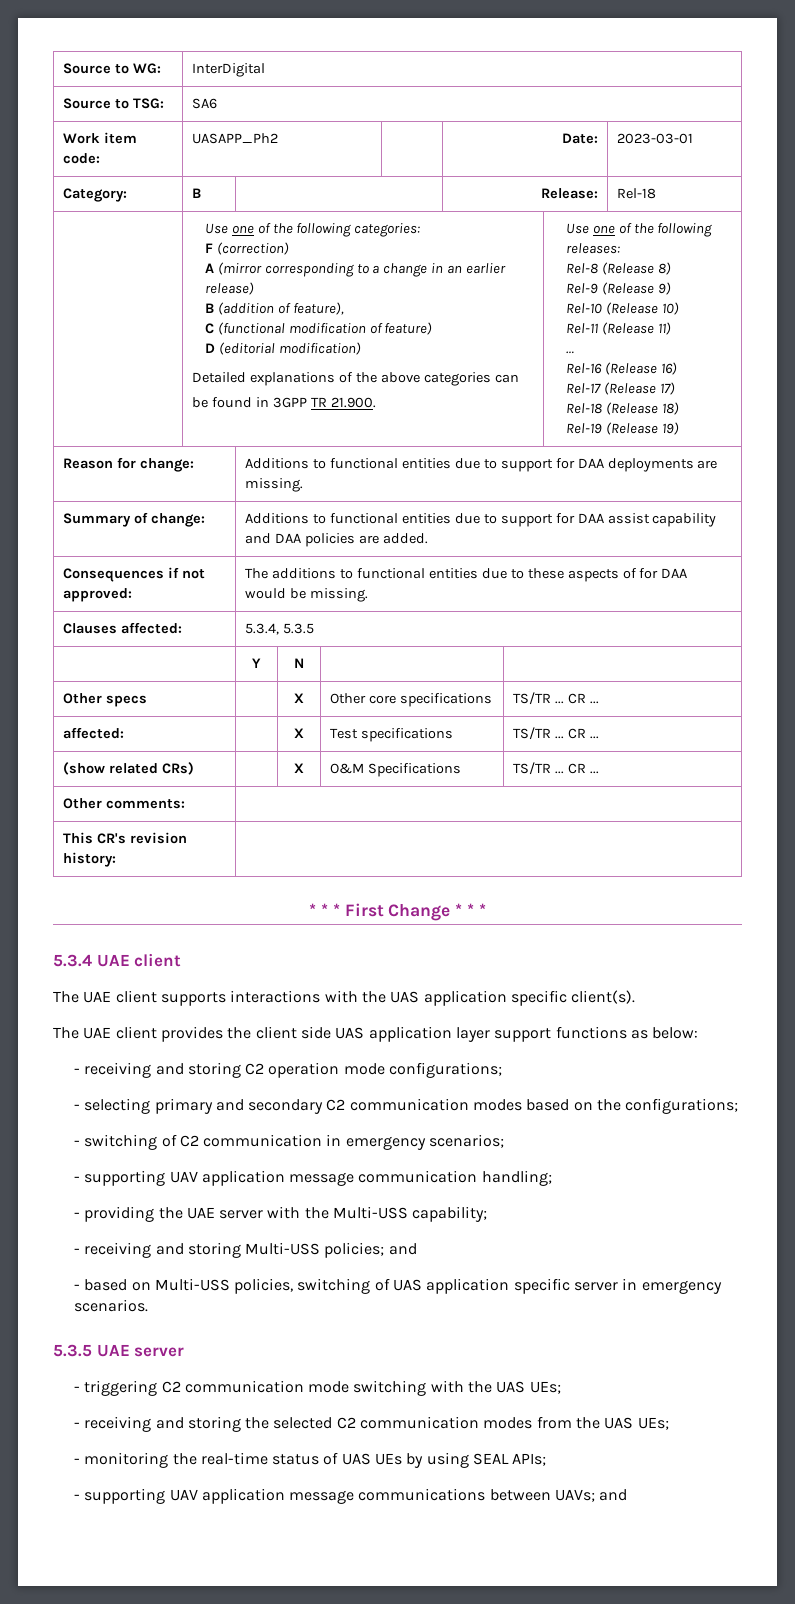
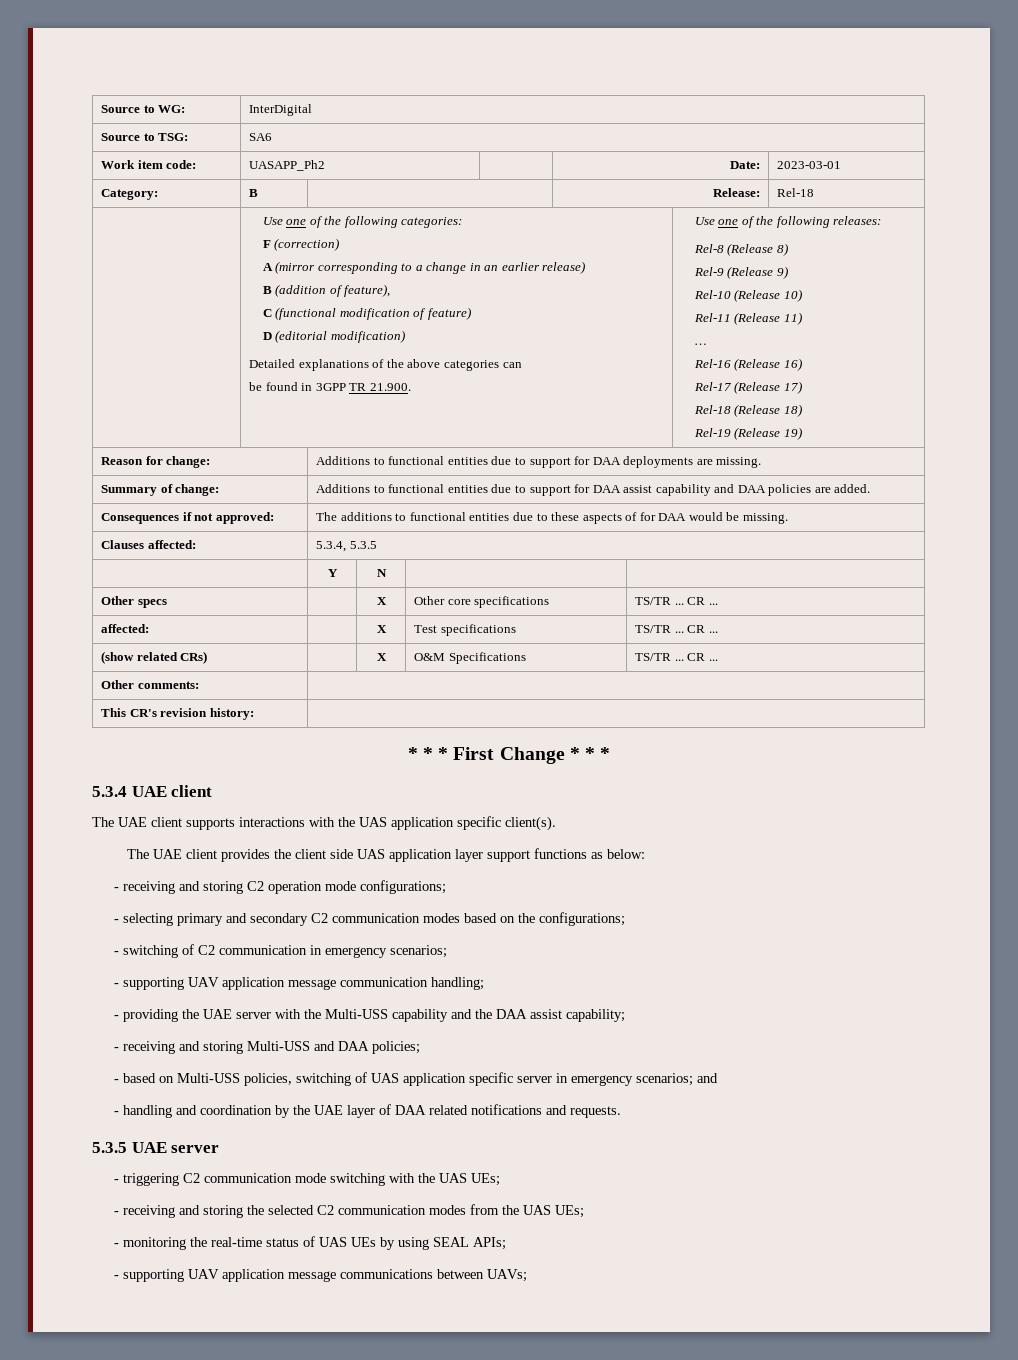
- - providing the UAE server with the Multi-USS capability;
+ - providing the UAE server with the Multi-USS capability and the DAA assist capability;
- - receiving and storing Multi-USS policies; and
+ - receiving and storing Multi-USS and DAA policies;
- - based on Multi-USS policies, switching of UAS application specific server in emergency scenarios.
+ - based on Multi-USS policies, switching of UAS application specific server in emergency scenarios; and
+ - handling and coordination by the UAE layer of DAA related notifications and requests.
- - supporting UAV application message communications between UAVs; and
+ - supporting UAV application message communications between UAVs;

